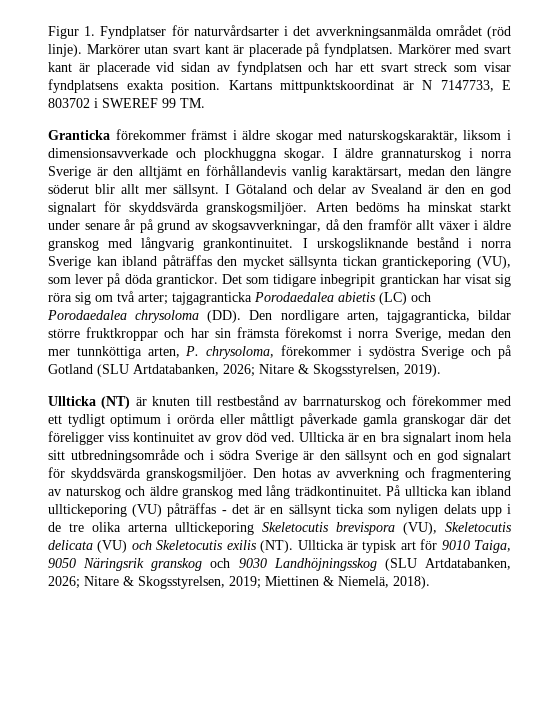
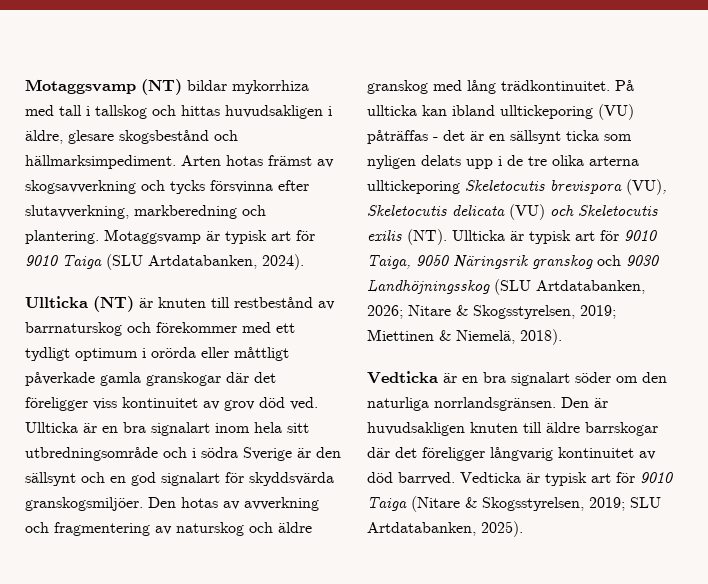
- Figur 1. Fyndplatser för naturvårdsarter i det avverkningsanmälda området (röd linje). Markörer utan svart kant är placerade på fyndplatsen. Markörer med svart kant är placerade vid sidan av fyndplatsen och har ett svart streck som visar fyndplatsens exakta position. Kartans mittpunktskoordinat är N 7147733, E 803702 i SWEREF 99 TM.
- Granticka förekommer främst i äldre skogar med naturskogskaraktär, liksom i dimensionsavverkade och plockhuggna skogar. I äldre grannaturskog i norra Sverige är den alltjämt en förhållandevis vanlig karaktärsart, medan den längre söderut blir allt mer sällsynt. I Götaland och delar av Svealand är den en god signalart för skyddsvärda granskogsmiljöer. Arten bedöms ha minskat starkt under senare år på grund av skogsavverkningar, då den framför allt växer i äldre granskog med långvarig grankontinuitet. I urskogsliknande bestånd i norra Sverige kan ibland påträffas den mycket sällsynta tickan grantickeporing (VU), som lever på döda grantickor. Det som tidigare inbegripit grantickan har visat sig röra sig om två arter; tajgagranticka Porodaedalea abietis (LC) och Porodaedalea chrysoloma (DD). Den nordligare arten, tajgagranticka, bildar större fruktkroppar och har sin främsta förekomst i norra Sverige, medan den mer tunnköttiga arten, P. chrysoloma, förekommer i sydöstra Sverige och på Gotland (SLU Artdatabanken, 2026; Nitare & Skogsstyrelsen, 2019).
+ Motaggsvamp (NT) bildar mykorrhiza med tall i tallskog och hittas huvudsakligen i äldre, glesare skogsbestånd och hällmarksimpediment. Arten hotas främst av skogsavverkning och tycks försvinna efter slutavverkning, markberedning och plantering. Motaggsvamp är typisk art för 9010 Taiga (SLU Artdatabanken, 2024).
+ Vedticka är en bra signalart söder om den naturliga norrlandsgränsen. Den är huvudsakligen knuten till äldre barrskogar där det föreligger långvarig kontinuitet av död barrved. Vedticka är typisk art för 9010 Taiga (Nitare & Skogsstyrelsen, 2019; SLU Artdatabanken, 2025).

